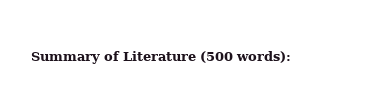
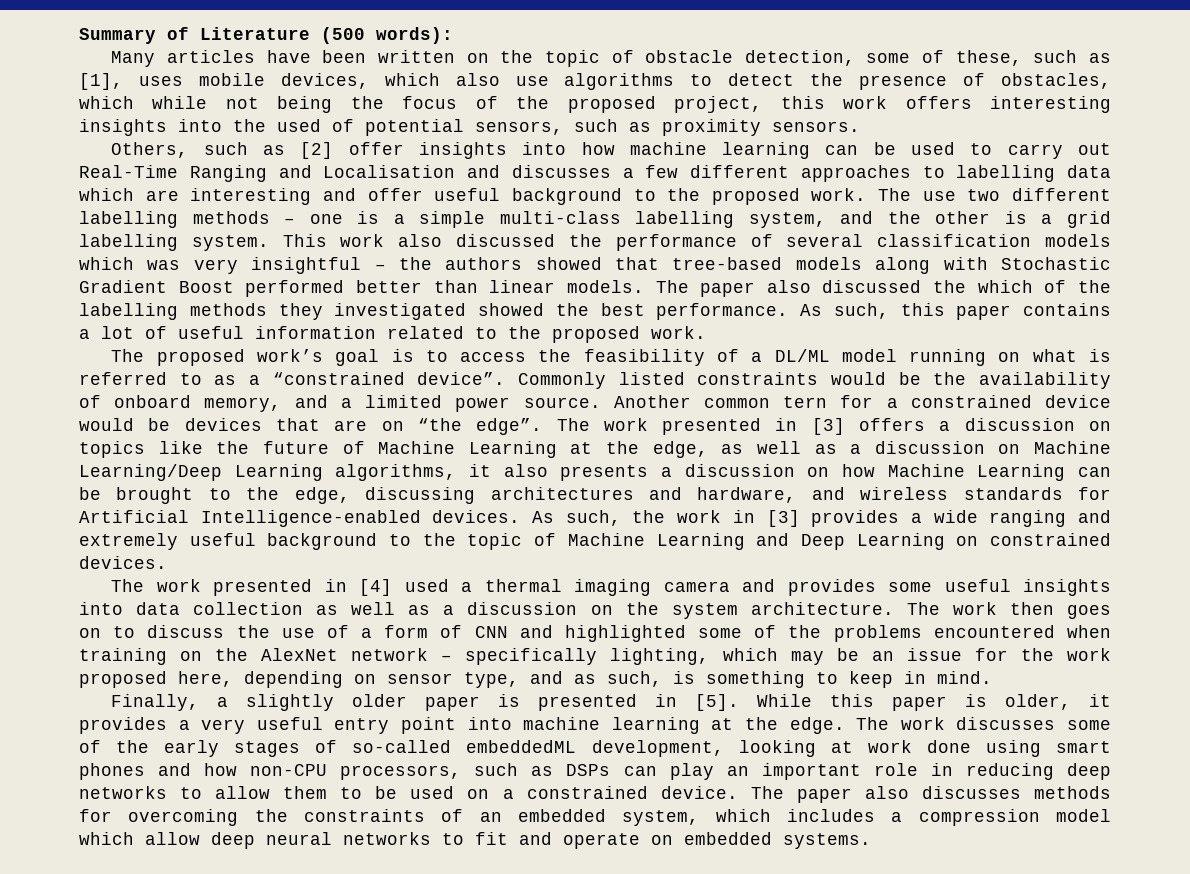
+ Many articles have been written on the topic of obstacle detection, some of these, such as [1], uses mobile devices, which also use algorithms to detect the presence of obstacles, which while not being the focus of the proposed project, this work offers interesting insights into the used of potential sensors, such as proximity sensors.
+ Others, such as [2] offer insights into how machine learning can be used to carry out Real-Time Ranging and Localisation and discusses a few different approaches to labelling data which are interesting and offer useful background to the proposed work. The use two different labelling methods – one is a simple multi-class labelling system, and the other is a grid labelling system. This work also discussed the performance of several classification models which was very insightful – the authors showed that tree-based models along with Stochastic Gradient Boost performed better than linear models. The paper also discussed the which of the labelling methods they investigated showed the best performance. As such, this paper contains a lot of useful information related to the proposed work.
+ The proposed work’s goal is to access the feasibility of a DL/ML model running on what is referred to as a “constrained device”. Commonly listed constraints would be the availability of onboard memory, and a limited power source. Another common tern for a constrained device would be devices that are on “the edge”. The work presented in [3] offers a discussion on topics like the future of Machine Learning at the edge, as well as a discussion on Machine Learning/Deep Learning algorithms, it also presents a discussion on how Machine Learning can be brought to the edge, discussing architectures and hardware, and wireless standards for Artificial Intelligence-enabled devices. As such, the work in [3] provides a wide ranging and extremely useful background to the topic of Machine Learning and Deep Learning on constrained devices.
+ The work presented in [4] used a thermal imaging camera and provides some useful insights into data collection as well as a discussion on the system architecture. The work then goes on to discuss the use of a form of CNN and highlighted some of the problems encountered when training on the AlexNet network – specifically lighting, which may be an issue for the work proposed here, depending on sensor type, and as such, is something to keep in mind.
+ Finally, a slightly older paper is presented in [5]. While this paper is older, it provides a very useful entry point into machine learning at the edge. The work discusses some of the early stages of so-called embeddedML development, looking at work done using smart phones and how non-CPU processors, such as DSPs can play an important role in reducing deep networks to allow them to be used on a constrained device. The paper also discusses methods for overcoming the constraints of an embedded system, which includes a compression model which allow deep neural networks to fit and operate on embedded systems.

